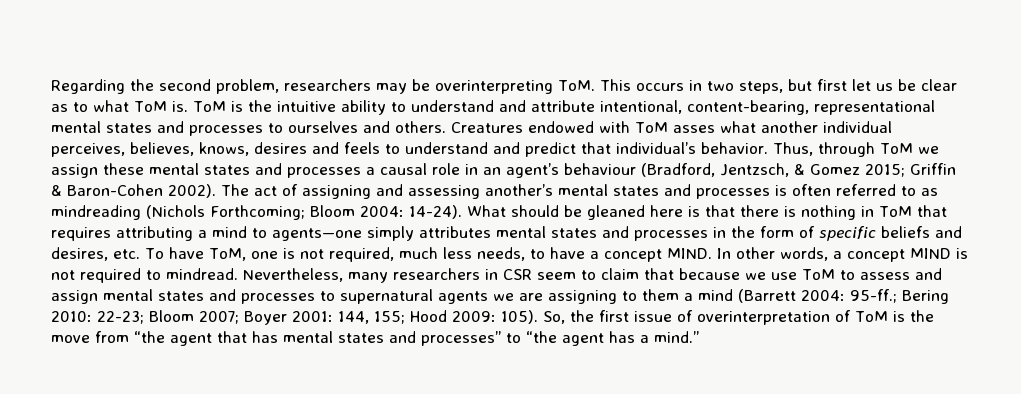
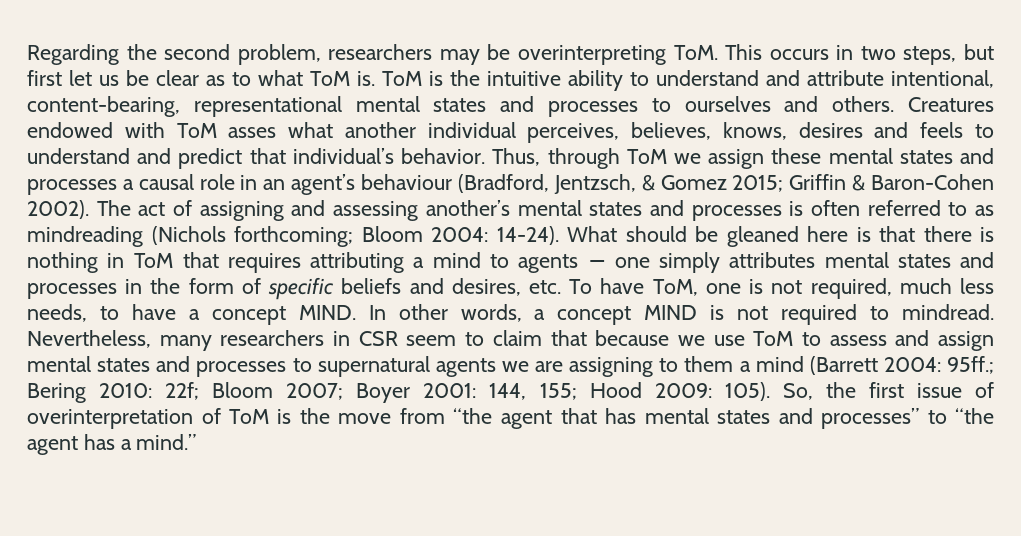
- The act of assigning and assessing another’s mental states and processes is often referred to as mindreading (Nichols Forthcoming; Bloom 2004: 14-24).
+ The act of assigning and assessing another’s mental states and processes is often referred to as mindreading (Nichols forthcoming; Bloom 2004: 14-24).
- What should be gleaned here is that there is nothing in ToM that requires attributing a mind to agents—one simply attributes mental states and processes in the form of specific beliefs and desires, etc. To have ToM, one is not required, much less needs, to have a concept MIND.
+ What should be gleaned here is that there is nothing in ToM that requires attributing a mind to agents − one simply attributes mental states and processes in the form of specific beliefs and desires, etc. To have ToM, one is not required, much less needs, to have a concept MIND.
- Nevertheless, many researchers in CSR seem to claim that because we use ToM to assess and assign mental states and processes to supernatural agents we are assigning to them a mind (Barrett 2004: 95-ff.; Bering 2010: 22-23; Bloom 2007; Boyer 2001: 144, 155; Hood 2009: 105).
+ Nevertheless, many researchers in CSR seem to claim that because we use ToM to assess and assign mental states and processes to supernatural agents we are assigning to them a mind (Barrett 2004: 95ff.; Bering 2010: 22f; Bloom 2007; Boyer 2001: 144, 155; Hood 2009: 105).

